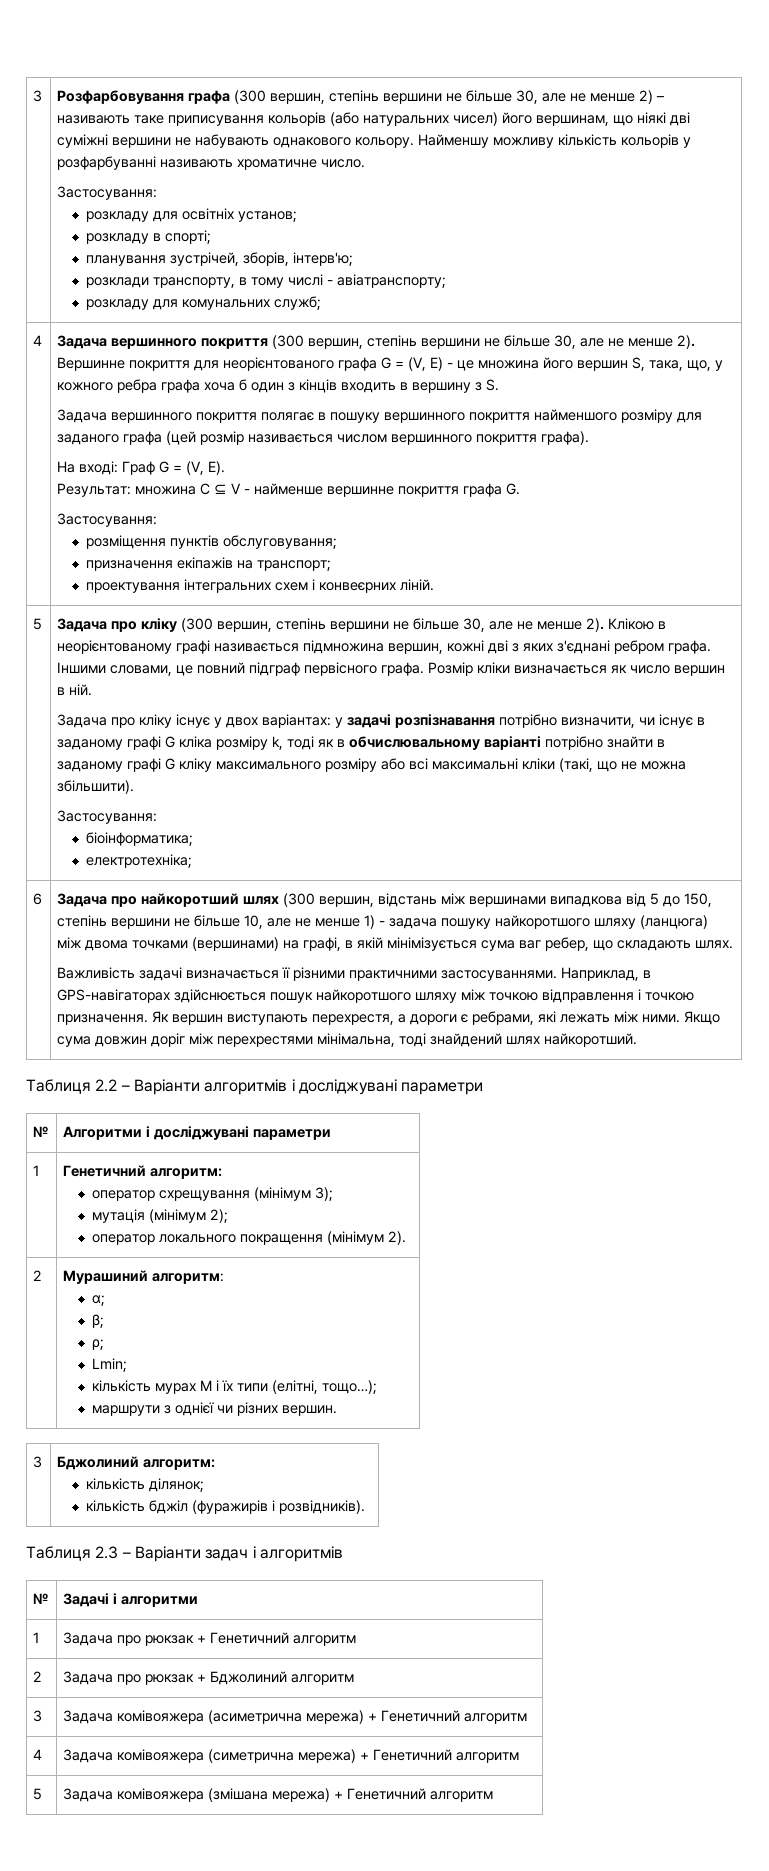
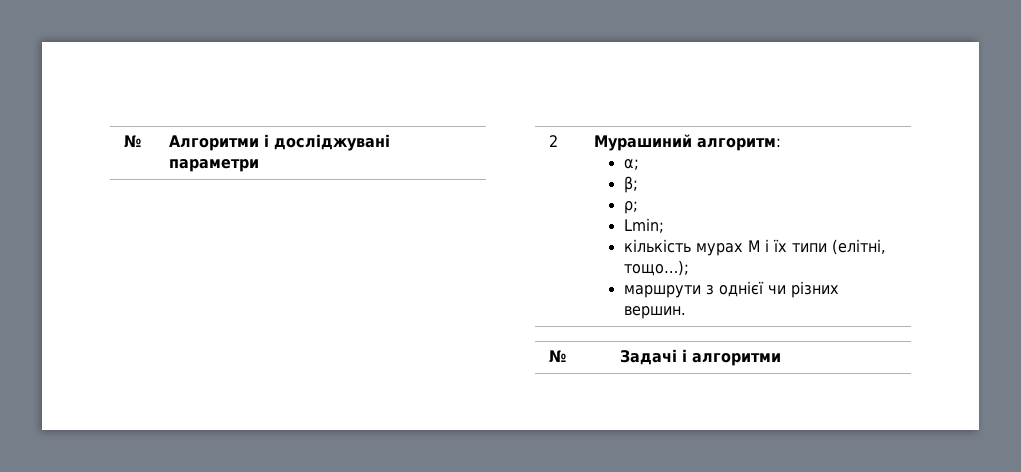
- 3 | Розфарбовування графа (300 вершин, степінь вершини не більше 30, але не менше 2) – називають таке приписування кольорів (або натуральних чисел) його вершинам, що ніякі дві суміжні вершини не набувають однакового кольору. Найменшу можливу кількість кольорів у розфарбуванні називають хроматичне число.
- Застосування:
- розкладу для освітніх установ;
- розкладу в спорті;
- планування зустрічей, зборів, інтерв'ю;
- розклади транспорту, в тому числі - авіатранспорту;
- розкладу для комунальних служб;
- 4 | Задача вершинного покриття (300 вершин, степінь вершини не більше 30, але не менше 2). Вершинне покриття для неорієнтованого графа G = (V, E) - це множина його вершин S, така, що, у кожного ребра графа хоча б один з кінців входить в вершину з S.
- Задача вершинного покриття полягає в пошуку вершинного покриття найменшого розміру для заданого графа (цей розмір називається числом вершинного покриття графа).
- На вході: Граф G = (V, E).
- Результат: множина C ⊆ V - найменше вершинне покриття графа G.
- Застосування:
- розміщення пунктів обслуговування;
- призначення екіпажів на транспорт;
- проектування інтегральних схем і конвеєрних ліній.
- 5 | Задача про кліку (300 вершин, степінь вершини не більше 30, але не менше 2). Клікою в неорієнтованому графі називається підмножина вершин, кожні дві з яких з'єднані ребром графа. Іншими словами, це повний підграф первісного графа. Розмір кліки визначається як число вершин в ній.
- Задача про кліку існує у двох варіантах: у задачі розпізнавання потрібно визначити, чи існує в заданому графі G кліка розміру k, тоді як в обчислювальному варіанті потрібно знайти в заданому графі G кліку максимального розміру або всі максимальні кліки (такі, що не можна збільшити).
- Застосування:
- біоінформатика;
- електротехніка;
- 6 | Задача про найкоротший шлях (300 вершин, відстань між вершинами випадкова від 5 до 150, степінь вершини не більше 10, але не менше 1) - задача пошуку найкоротшого шляху (ланцюга) між двома точками (вершинами) на графі, в якій мінімізується сума ваг ребер, що складають шлях.
- Важливість задачі визначається її різними практичними застосуваннями. Наприклад, в GPS-навігаторах здійснюється пошук найкоротшого шляху між точкою відправлення і точкою призначення. Як вершин виступають перехрестя, а дороги є ребрами, які лежать між ними. Якщо сума довжин доріг між перехрестями мінімальна, тоді знайдений шлях найкоротший.
- Таблиця 2.2 – Варіанти алгоритмів і досліджувані параметри
- 1 | Генетичний алгоритм:
- оператор схрещування (мінімум 3);
- мутація (мінімум 2);
- оператор локального покращення (мінімум 2).
- 3 | Бджолиний алгоритм:
- кількість ділянок;
- кількість бджіл (фуражирів і розвідників).
- Таблиця 2.3 – Варіанти задач і алгоритмів
  № | Задачі і алгоритми
- 1 | Задача про рюкзак + Генетичний алгоритм
- 2 | Задача про рюкзак + Бджолиний алгоритм
- 3 | Задача комівояжера (асиметрична мережа) + Генетичний алгоритм
- 4 | Задача комівояжера (симетрична мережа) + Генетичний алгоритм
- 5 | Задача комівояжера (змішана мережа) + Генетичний алгоритм

